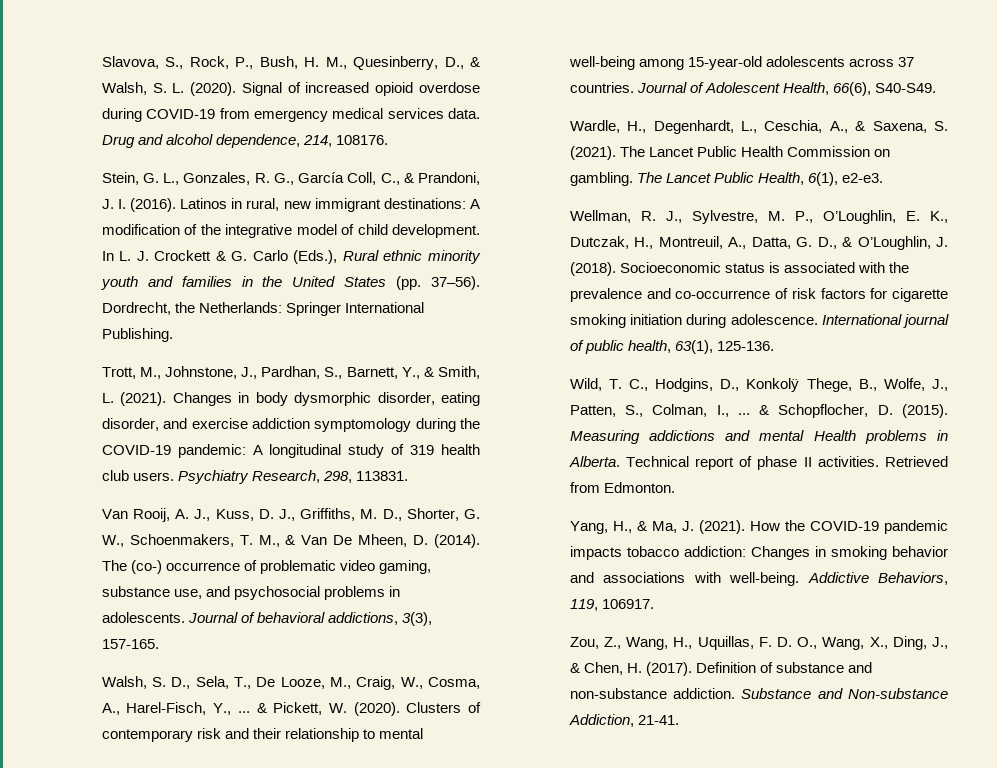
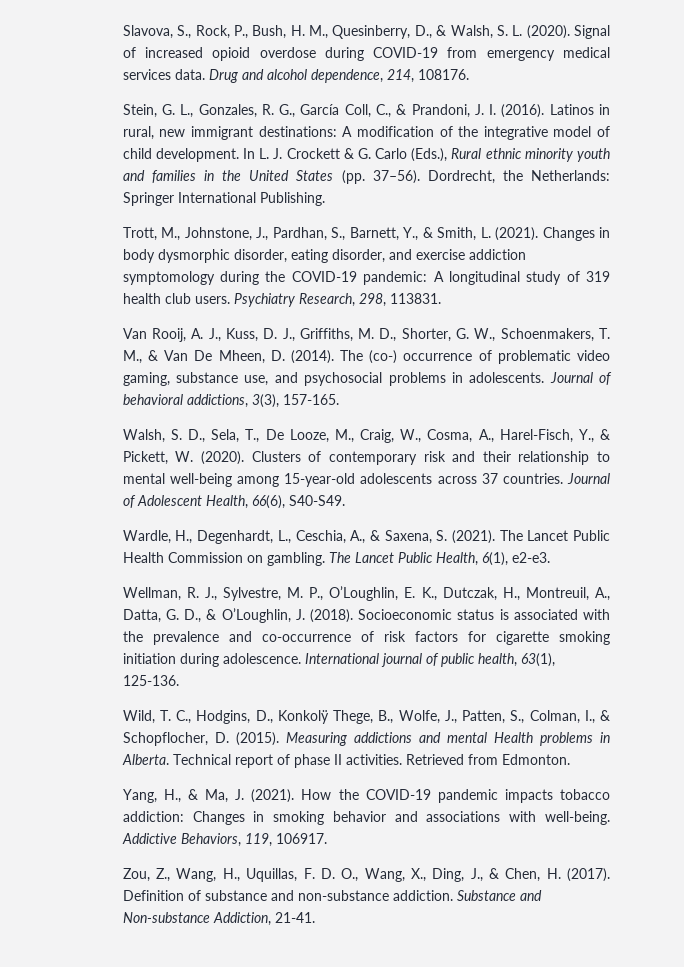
- Walsh, S. D., Sela, T., De Looze, M., Craig, W., Cosma, A., Harel-Fisch, Y., ... & Pickett, W. (2020).
+ Walsh, S. D., Sela, T., De Looze, M., Craig, W., Cosma, A., Harel-Fisch, Y., & Pickett, W. (2020).
- Wild, T. C., Hodgins, D., Konkolÿ Thege, B., Wolfe, J., Patten, S., Colman, I., ... & Schopflocher, D. (2015).
+ Wild, T. C., Hodgins, D., Konkolÿ Thege, B., Wolfe, J., Patten, S., Colman, I., & Schopflocher, D. (2015).

